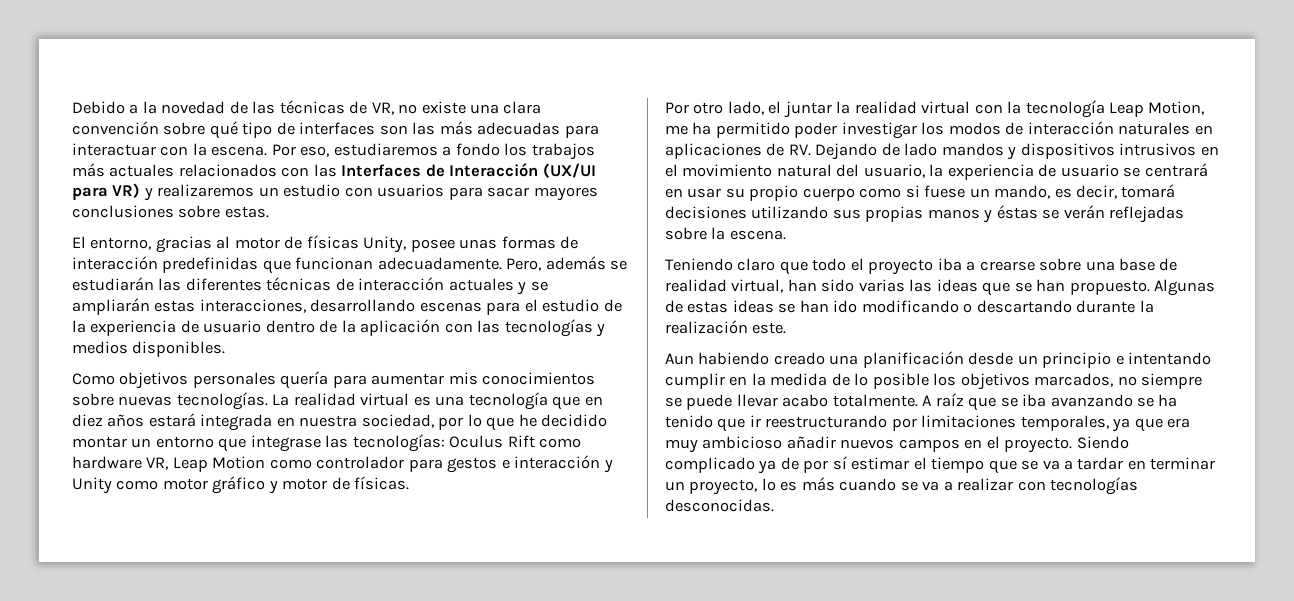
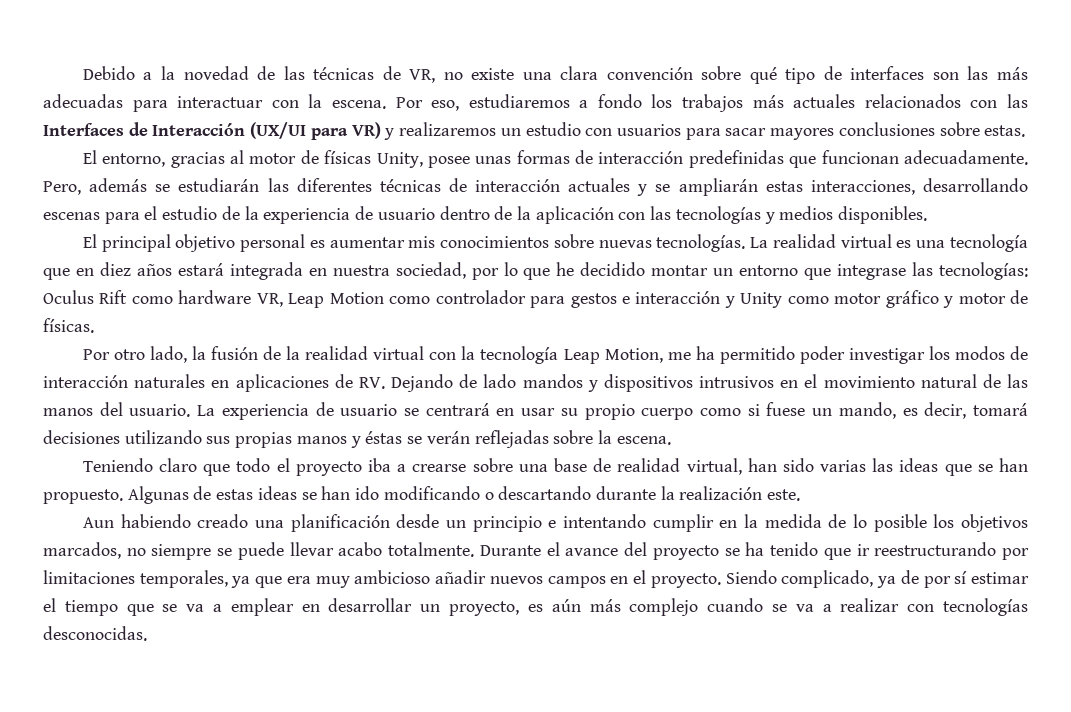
- Como objetivos personales quería para aumentar mis conocimientos sobre nuevas tecnologías.
+ El principal objetivo personal es aumentar mis conocimientos sobre nuevas tecnologías.
- Por otro lado, el juntar la realidad virtual con la tecnología Leap Motion, me ha permitido poder investigar los modos de interacción naturales en aplicaciones de RV. Dejando de lado mandos y dispositivos intrusivos en el movimiento natural del usuario, la experiencia de usuario se centrará en usar su propio cuerpo como si fuese un mando, es decir, tomará decisiones utilizando sus propias manos y éstas se verán reflejadas sobre la escena.
+ Por otro lado, la fusión de la realidad virtual con la tecnología Leap Motion, me ha permitido poder investigar los modos de interacción naturales en aplicaciones de RV. Dejando de lado mandos y dispositivos intrusivos en el movimiento natural de las manos del usuario. La experiencia de usuario se centrará en usar su propio cuerpo como si fuese un mando, es decir, tomará decisiones utilizando sus propias manos y éstas se verán reflejadas sobre la escena.
- A raíz que se iba avanzando se ha tenido que ir reestructurando por limitaciones temporales, ya que era muy ambicioso añadir nuevos campos en el proyecto.
+ Durante el avance del proyecto se ha tenido que ir reestructurando por limitaciones temporales, ya que era muy ambicioso añadir nuevos campos en el proyecto.
- Siendo complicado ya de por sí estimar el tiempo que se va a tardar en terminar un proyecto, lo es más cuando se va a realizar con tecnologías desconocidas.
+ Siendo complicado, ya de por sí estimar el tiempo que se va a emplear en desarrollar un proyecto, es aún más complejo cuando se va a realizar con tecnologías desconocidas.

